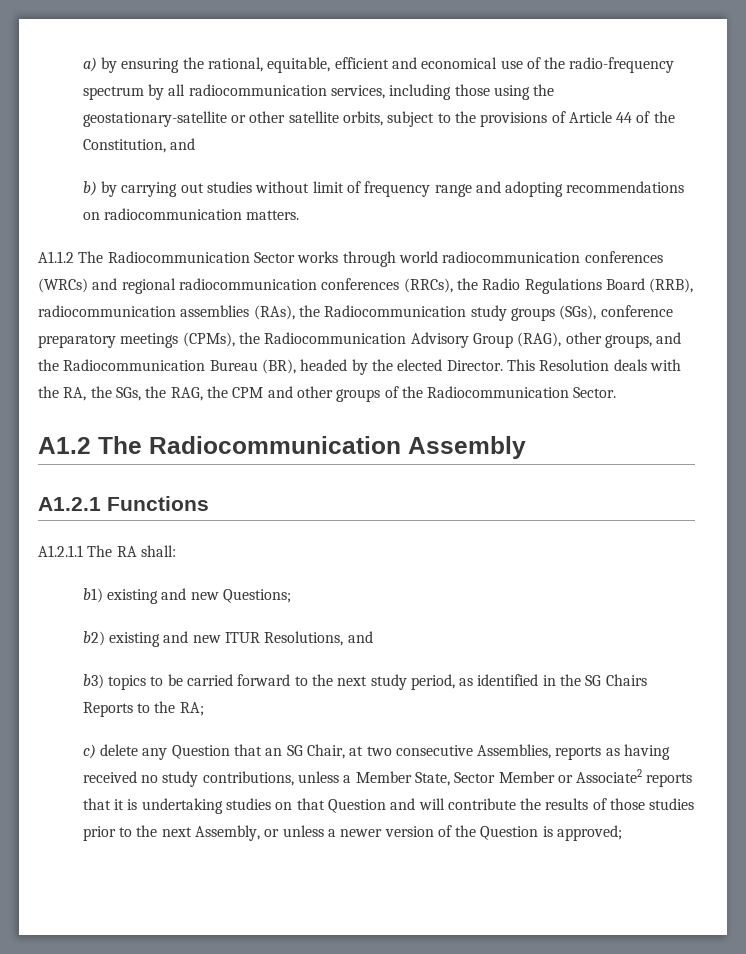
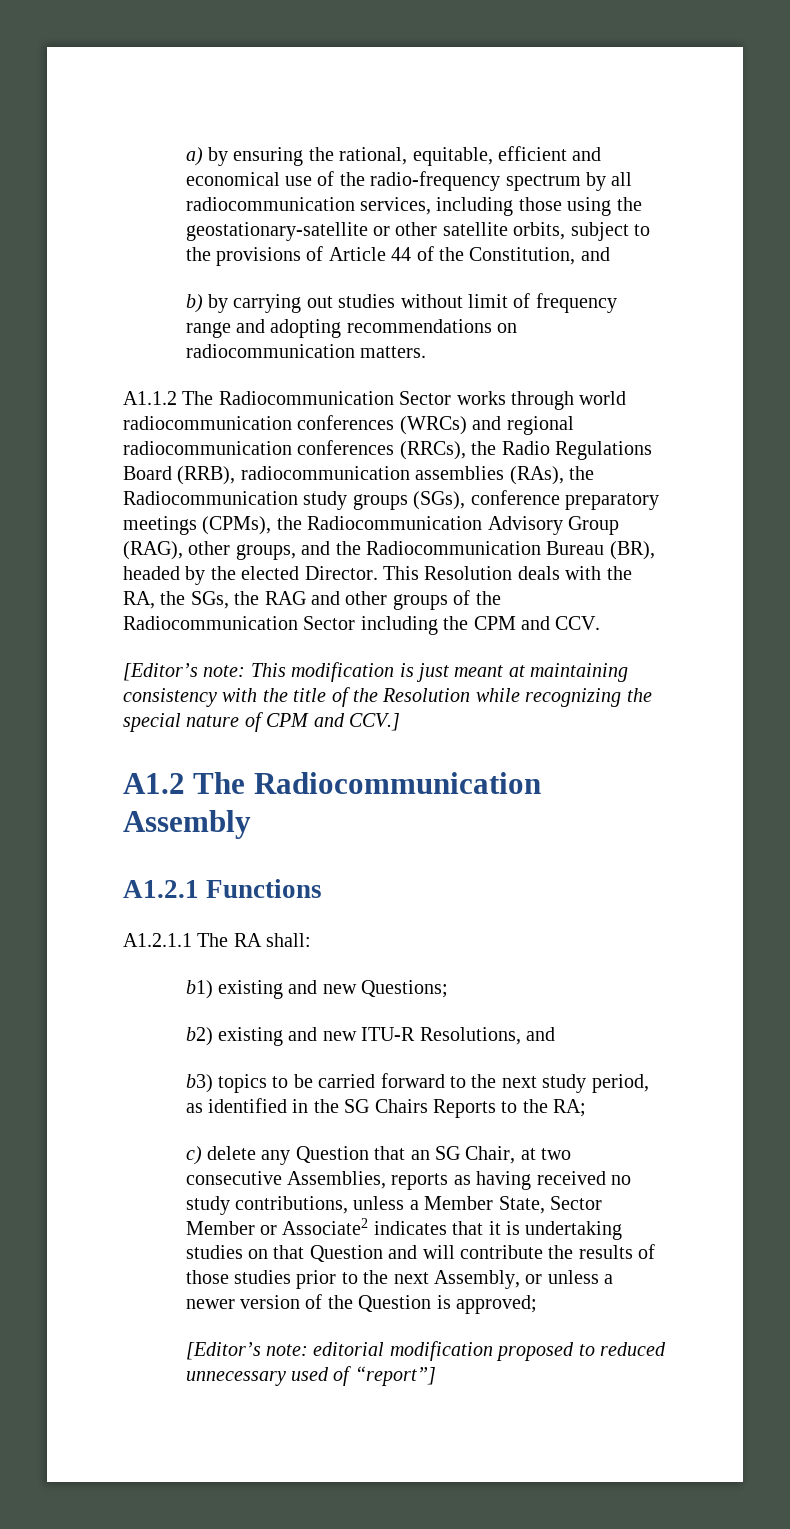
- This Resolution deals with the RA, the SGs, the RAG, the CPM and other groups of the Radiocommunication Sector.
+ This Resolution deals with the RA, the SGs, the RAG and other groups of the Radiocommunication Sector including the CPM and CCV.
+ [Editor’s note: This modification is just meant at maintaining consistency with the title of the Resolution while recognizing the special nature of CPM and CCV.]
- b2) existing and new ITUR Resolutions, and
+ b2) existing and new ITU-R Resolutions, and
- c) delete any Question that an SG Chair, at two consecutive Assemblies, reports as having received no study contributions, unless a Member State, Sector Member or Associate2 reports that it is undertaking studies on that Question and will contribute the results of those studies prior to the next Assembly, or unless a newer version of the Question is approved;
+ c) delete any Question that an SG Chair, at two consecutive Assemblies, reports as having received no study contributions, unless a Member State, Sector Member or Associate2 indicates that it is undertaking studies on that Question and will contribute the results of those studies prior to the next Assembly, or unless a newer version of the Question is approved;
+ [Editor’s note: editorial modification proposed to reduced unnecessary used of “report”]

